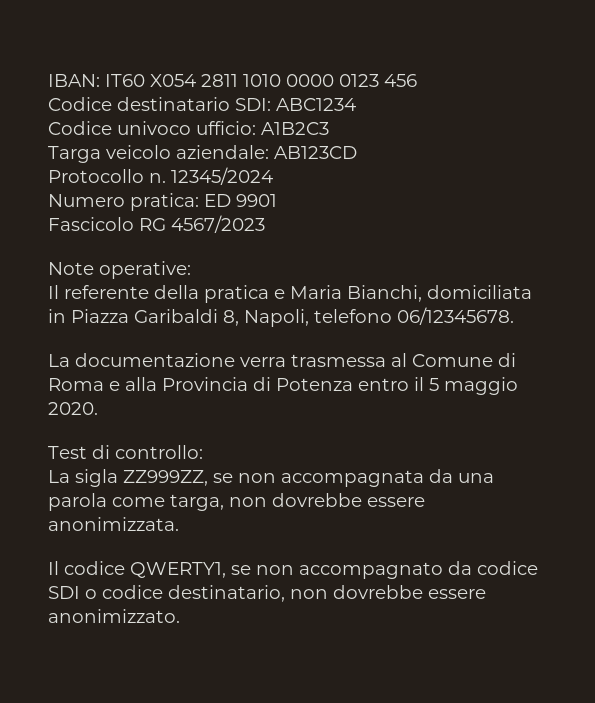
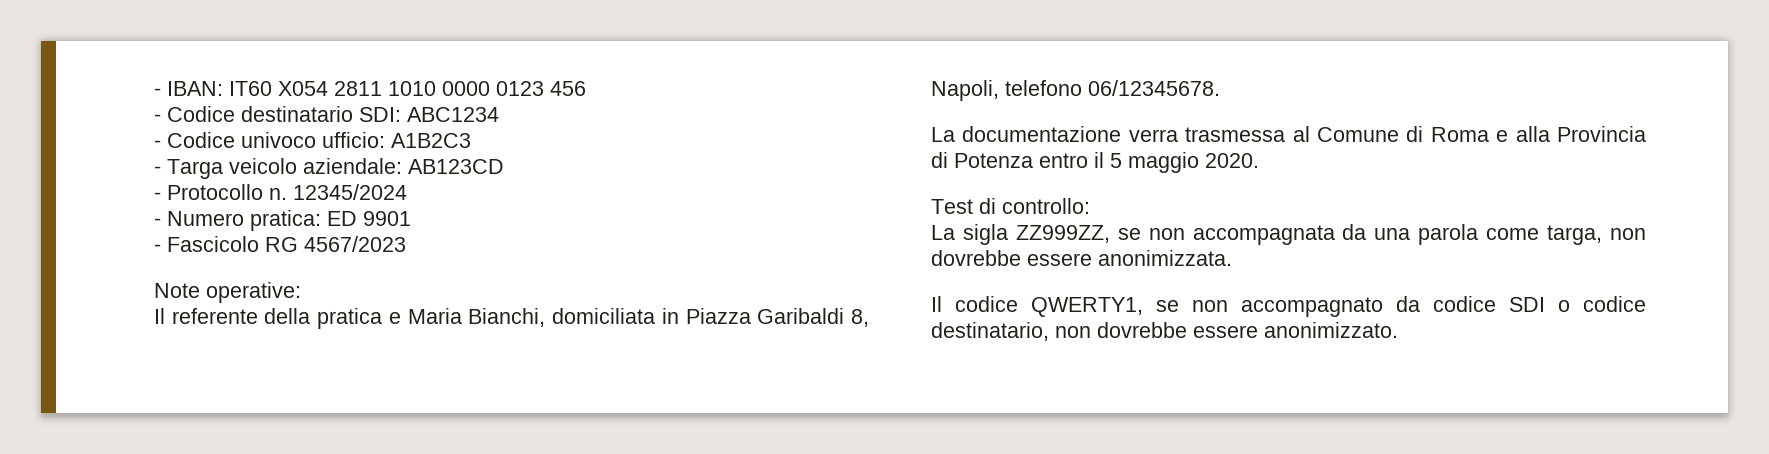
- IBAN: IT60 X054 2811 1010 0000 0123 456
+ - IBAN: IT60 X054 2811 1010 0000 0123 456
- Codice destinatario SDI: ABC1234
+ - Codice destinatario SDI: ABC1234
- Codice univoco ufficio: A1B2C3
+ - Codice univoco ufficio: A1B2C3
- Targa veicolo aziendale: AB123CD
+ - Targa veicolo aziendale: AB123CD
- Protocollo n.
+ - Protocollo n.
- Numero pratica: ED 9901
+ - Numero pratica: ED 9901
- Fascicolo RG 4567/2023
+ - Fascicolo RG 4567/2023

